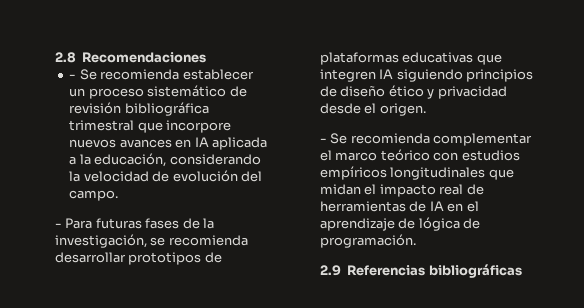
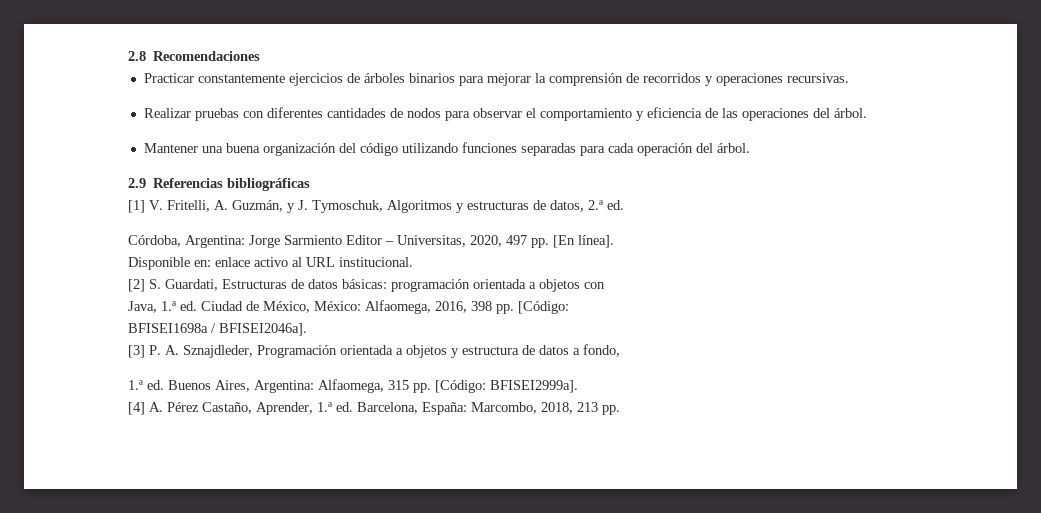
- - Se recomienda establecer un proceso sistemático de revisión bibliográfica trimestral que incorpore nuevos avances en IA aplicada a la educación, considerando la velocidad de evolución del campo.
- - Para futuras fases de la investigación, se recomienda desarrollar prototipos de plataformas educativas que integren IA siguiendo principios de diseño ético y privacidad desde el origen.
- - Se recomienda complementar el marco teórico con estudios empíricos longitudinales que midan el impacto real de herramientas de IA en el aprendizaje de lógica de programación.
+ Practicar constantemente ejercicios de árboles binarios para mejorar la comprensión de recorridos y operaciones recursivas.
+ Realizar pruebas con diferentes cantidades de nodos para observar el comportamiento y eficiencia de las operaciones del árbol.
+ Mantener una buena organización del código utilizando funciones separadas para cada operación del árbol.
  2.9 Referencias bibliográficas
+ [1] V. Fritelli, A. Guzmán, y J. Tymoschuk, Algoritmos y estructuras de datos, 2.ª ed.
+ Córdoba, Argentina: Jorge Sarmiento Editor – Universitas, 2020, 497 pp. [En línea].
+ Disponible en: enlace activo al URL institucional.
+ [2] S. Guardati, Estructuras de datos básicas: programación orientada a objetos con
+ Java, 1.ª ed. Ciudad de México, México: Alfaomega, 2016, 398 pp. [Código:
+ BFISEI1698a / BFISEI2046a].
+ [3] P. A. Sznajdleder, Programación orientada a objetos y estructura de datos a fondo,
+ 1.ª ed. Buenos Aires, Argentina: Alfaomega, 315 pp. [Código: BFISEI2999a].
+ [4] A. Pérez Castaño, Aprender, 1.ª ed. Barcelona, España: Marcombo, 2018, 213 pp.

